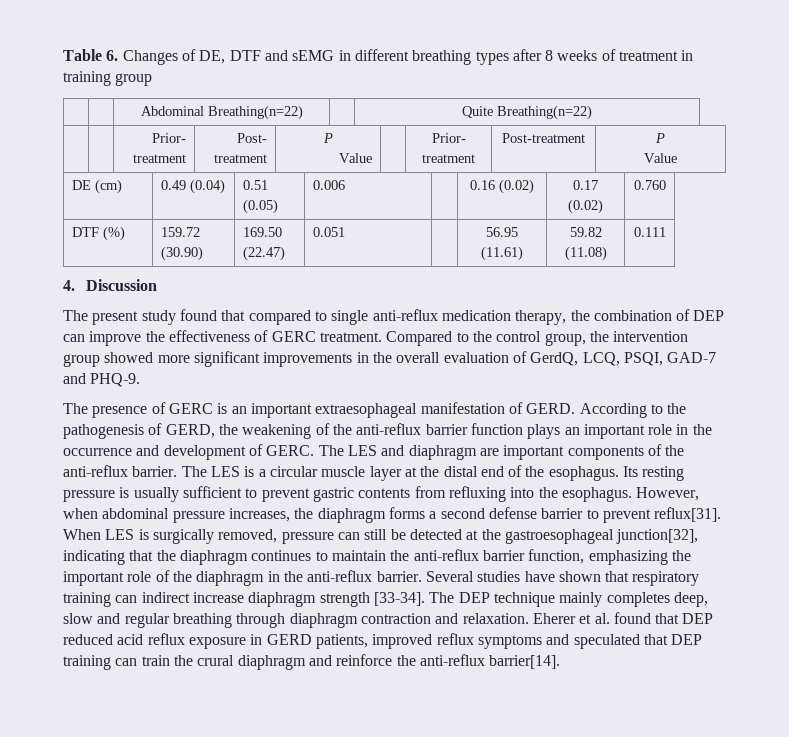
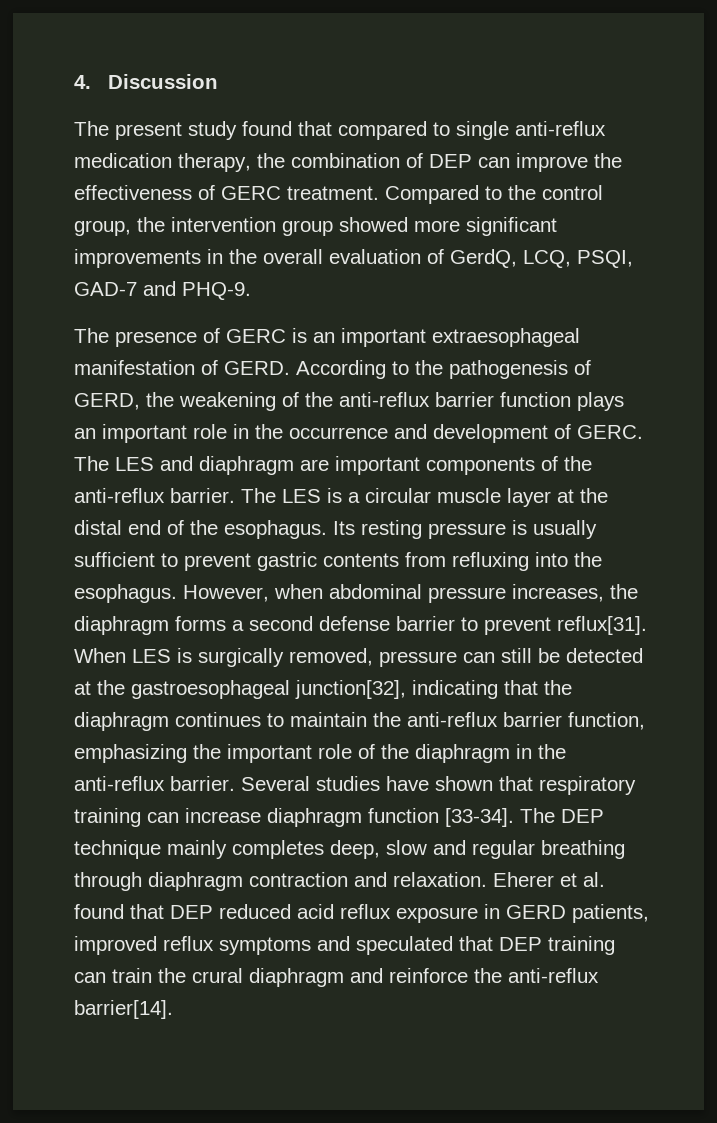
- Table 6. Changes of DE, DTF and sEMG in different breathing types after 8 weeks of treatment in training group
- | | Abdominal Breathing(n=22) | | Quite Breathing(n=22)
- | | Prior- treatment | Post- treatment | P
- Value | | Prior- treatment | Post-treatment | P
- Value
- DE (cm) | 0.49 (0.04) | 0.51 (0.05) | 0.006 | | 0.16 (0.02) | 0.17 (0.02) | 0.760
- DTF (%) | 159.72 (30.90) | 169.50 (22.47) | 0.051 | | 56.95 (11.61) | 59.82 (11.08) | 0.111
- Several studies have shown that respiratory training can indirect increase diaphragm strength [33-34].
+ Several studies have shown that respiratory training can increase diaphragm function [33-34].

